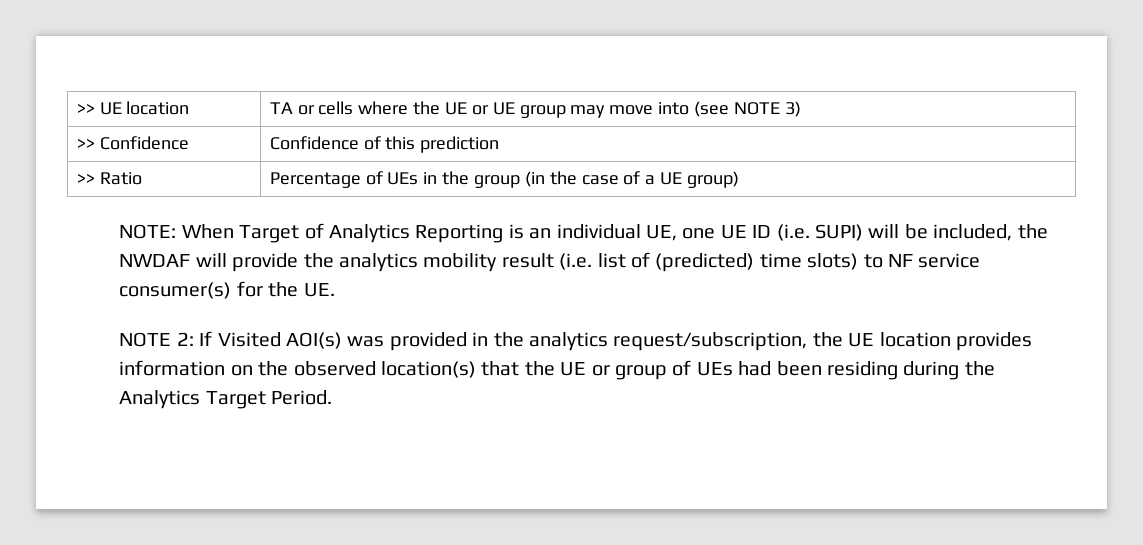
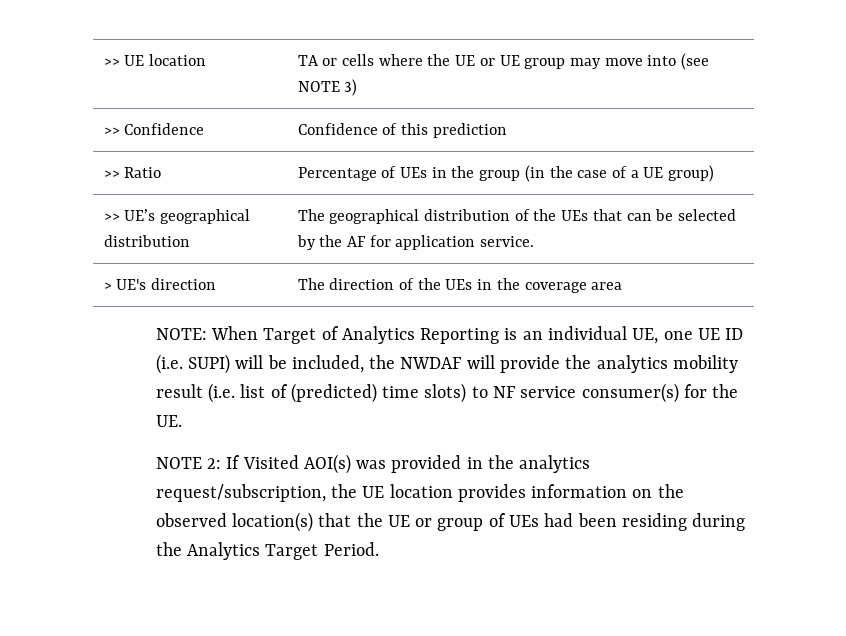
+ >> UE’s geographical distribution | The geographical distribution of the UEs that can be selected by the AF for application service.
+ > UE's direction | The direction of the UEs in the coverage area

